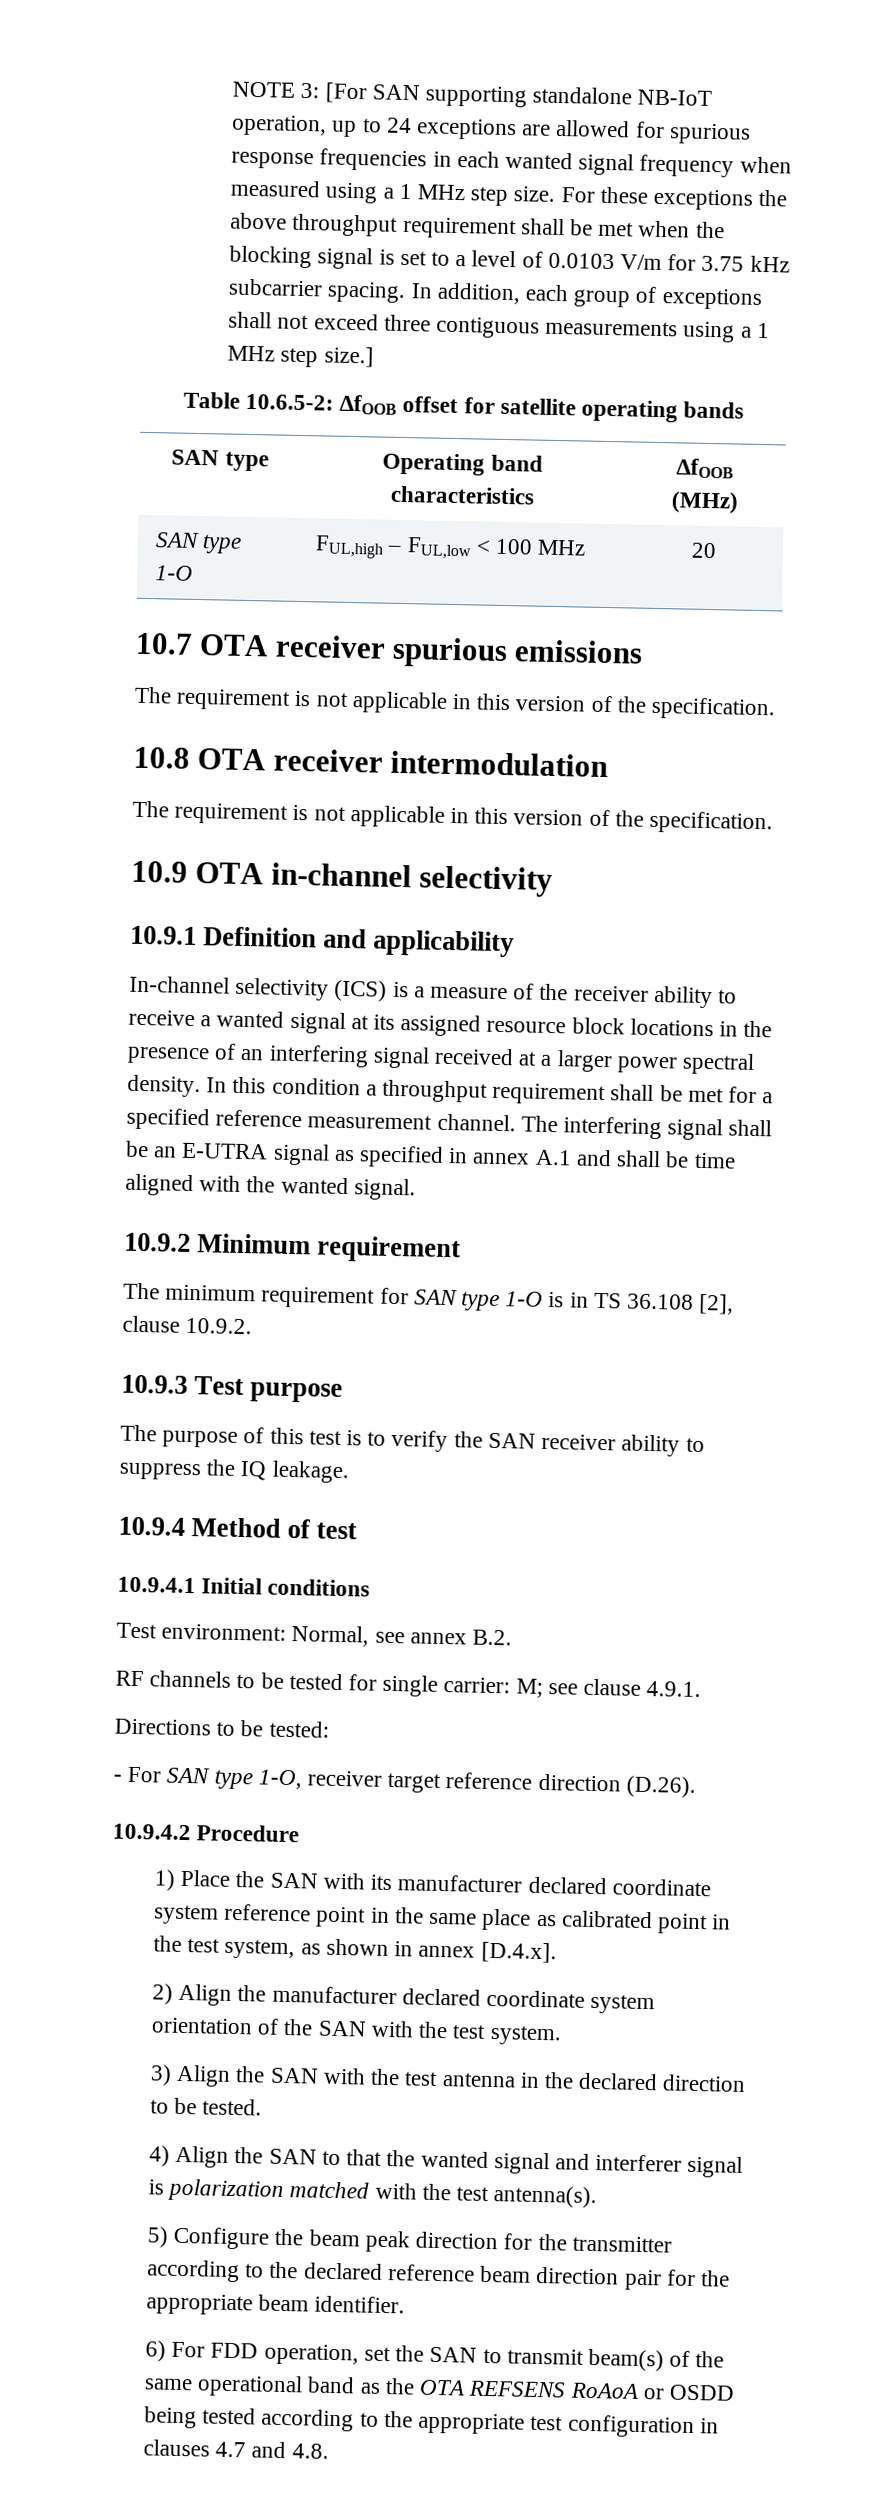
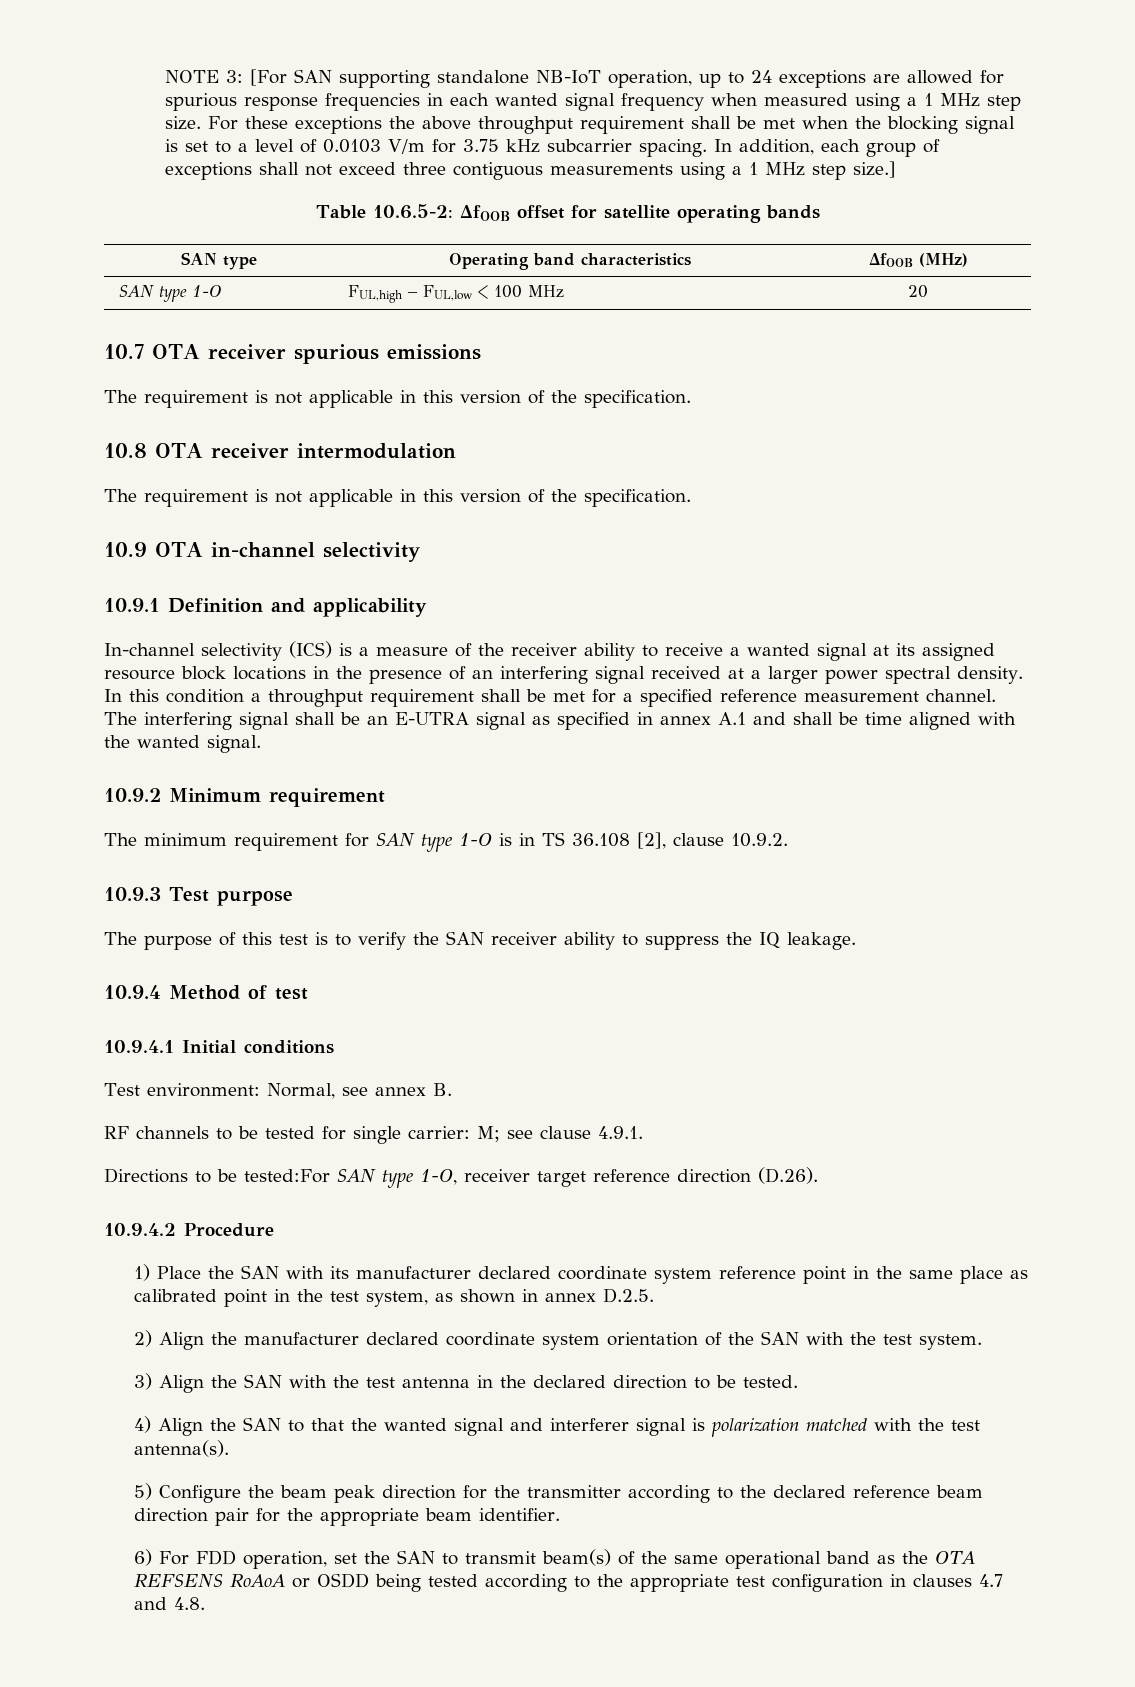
- Test environment: Normal, see annex B.2.
+ Test environment: Normal, see annex B.
- Directions to be tested:
- - For SAN type 1-O, receiver target reference direction (D.26).
+ Directions to be tested:For SAN type 1-O, receiver target reference direction (D.26).
- 1) Place the SAN with its manufacturer declared coordinate system reference point in the same place as calibrated point in the test system, as shown in annex [D.4.x].
+ 1) Place the SAN with its manufacturer declared coordinate system reference point in the same place as calibrated point in the test system, as shown in annex D.2.5.

